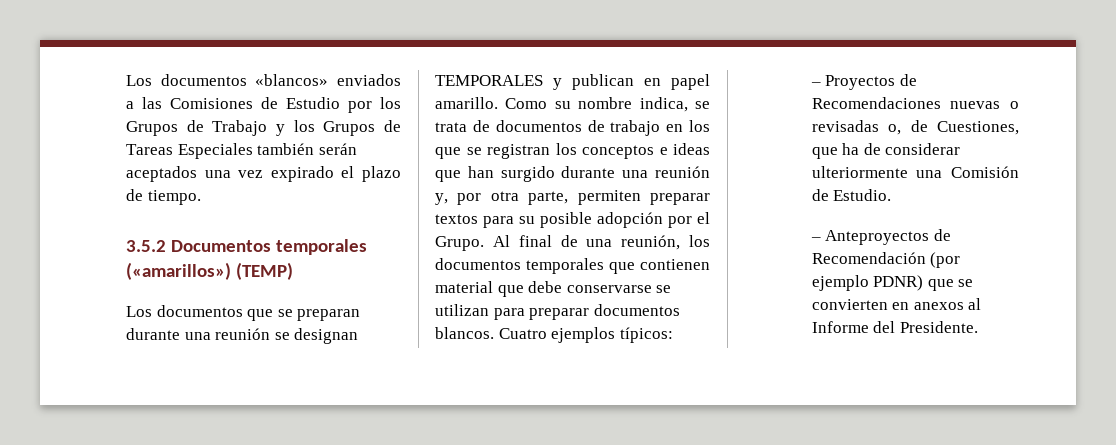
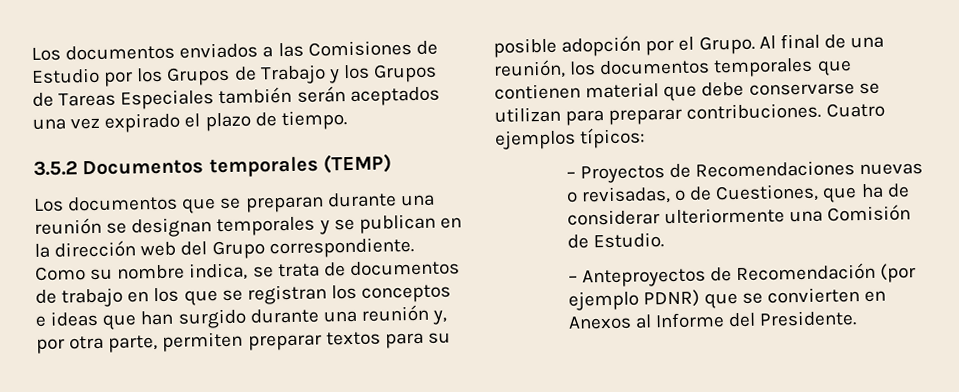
- Los documentos «blancos» enviados a las Comisiones de Estudio por los Grupos de Trabajo y los Grupos de Tareas Especiales también serán aceptados una vez expirado el plazo de tiempo.
+ Los documentos enviados a las Comisiones de Estudio por los Grupos de Trabajo y los Grupos de Tareas Especiales también serán aceptados una vez expirado el plazo de tiempo.
- 3.5.2 Documentos temporales («amarillos») (TEMP)
+ 3.5.2 Documentos temporales (TEMP)
- Los documentos que se preparan durante una reunión se designan TEMPORALES y publican en papel amarillo.
+ Los documentos que se preparan durante una reunión se designan temporales y se publican en la dirección web del Grupo correspondiente.
- Al final de una reunión, los documentos temporales que contienen material que debe conservarse se utilizan para preparar documentos blancos.
+ Al final de una reunión, los documentos temporales que contienen material que debe conservarse se utilizan para preparar contribuciones.
- – Proyectos de Recomendaciones nuevas o revisadas o, de Cuestiones, que ha de considerar ulteriormente una Comisión de Estudio.
+ – Proyectos de Recomendaciones nuevas o revisadas, o de Cuestiones, que ha de considerar ulteriormente una Comisión de Estudio.
- – Anteproyectos de Recomendación (por ejemplo PDNR) que se convierten en anexos al Informe del Presidente.
+ – Anteproyectos de Recomendación (por ejemplo PDNR) que se convierten en Anexos al Informe del Presidente.

